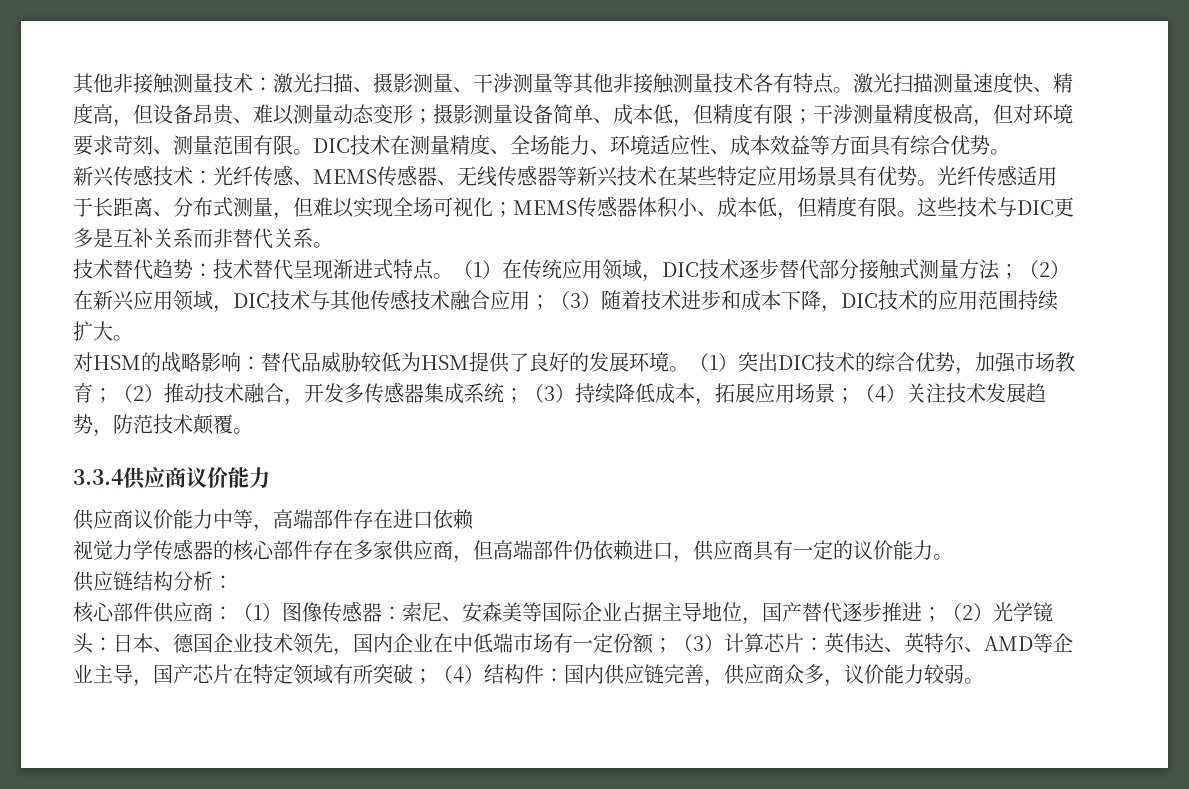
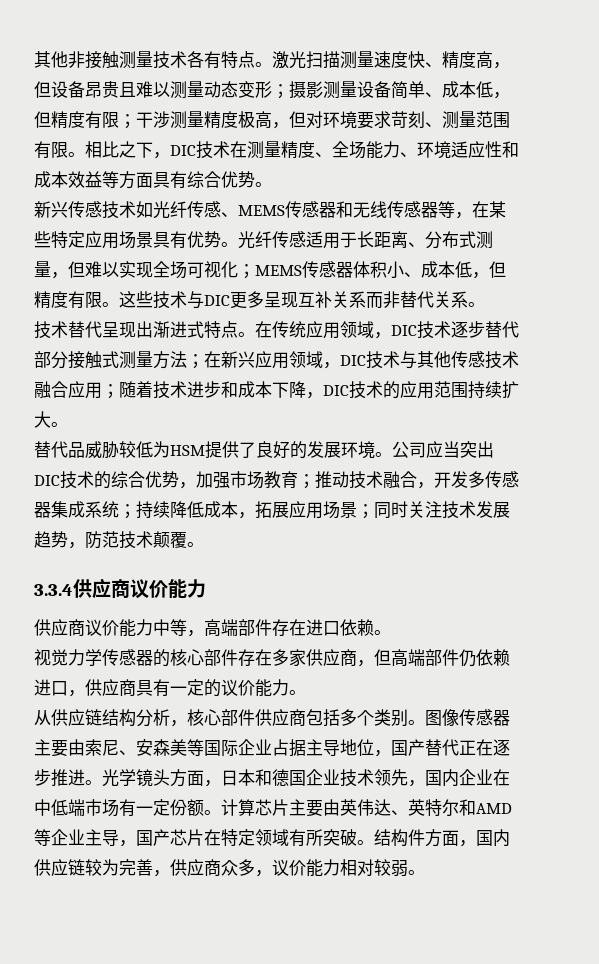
- 其他非接触测量技术：激光扫描、摄影测量、干涉测量等其他非接触测量技术各有特点。
+ 其他非接触测量技术各有特点。
- 激光扫描测量速度快、精度高，但设备昂贵、难以测量动态变形；摄影测量设备简单、成本低，但精度有限；干涉测量精度极高，但对环境要求苛刻、测量范围有限。
+ 激光扫描测量速度快、精度高，但设备昂贵且难以测量动态变形；摄影测量设备简单、成本低，但精度有限；干涉测量精度极高，但对环境要求苛刻、测量范围有限。
- DIC技术在测量精度、全场能力、环境适应性、成本效益等方面具有综合优势。
+ 相比之下，DIC技术在测量精度、全场能力、环境适应性和成本效益等方面具有综合优势。
- 新兴传感技术：光纤传感、MEMS传感器、无线传感器等新兴技术在某些特定应用场景具有优势。
+ 新兴传感技术如光纤传感、MEMS传感器和无线传感器等，在某些特定应用场景具有优势。
- 这些技术与DIC更多是互补关系而非替代关系。
+ 这些技术与DIC更多呈现互补关系而非替代关系。
- 技术替代趋势：技术替代呈现渐进式特点。
+ 技术替代呈现出渐进式特点。
- （1）在传统应用领域，DIC技术逐步替代部分接触式测量方法；（2）在新兴应用领域，DIC技术与其他传感技术融合应用；（3）随着技术进步和成本下降，DIC技术的应用范围持续扩大。
+ 在传统应用领域，DIC技术逐步替代部分接触式测量方法；在新兴应用领域，DIC技术与其他传感技术融合应用；随着技术进步和成本下降，DIC技术的应用范围持续扩大。
- 对HSM的战略影响：替代品威胁较低为HSM提供了良好的发展环境。
+ 替代品威胁较低为HSM提供了良好的发展环境。
- （1）突出DIC技术的综合优势，加强市场教育；（2）推动技术融合，开发多传感器集成系统；（3）持续降低成本，拓展应用场景；（4）关注技术发展趋势，防范技术颠覆。
+ 公司应当突出DIC技术的综合优势，加强市场教育；推动技术融合，开发多传感器集成系统；持续降低成本，拓展应用场景；同时关注技术发展趋势，防范技术颠覆。
- 供应商议价能力中等，高端部件存在进口依赖
+ 供应商议价能力中等，高端部件存在进口依赖。
- 供应链结构分析：
- 核心部件供应商：（1）图像传感器：索尼、安森美等国际企业占据主导地位，国产替代逐步推进；（2）光学镜头：日本、德国企业技术领先，国内企业在中低端市场有一定份额；（3）计算芯片：英伟达、英特尔、AMD等企业主导，国产芯片在特定领域有所突破；（4）结构件：国内供应链完善，供应商众多，议价能力较弱。
+ 从供应链结构分析，核心部件供应商包括多个类别。图像传感器主要由索尼、安森美等国际企业占据主导地位，国产替代正在逐步推进。光学镜头方面，日本和德国企业技术领先，国内企业在中低端市场有一定份额。计算芯片主要由英伟达、英特尔和AMD等企业主导，国产芯片在特定领域有所突破。结构件方面，国内供应链较为完善，供应商众多，议价能力相对较弱。

